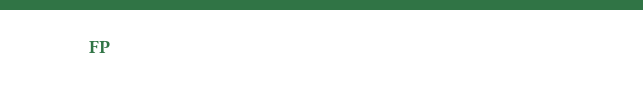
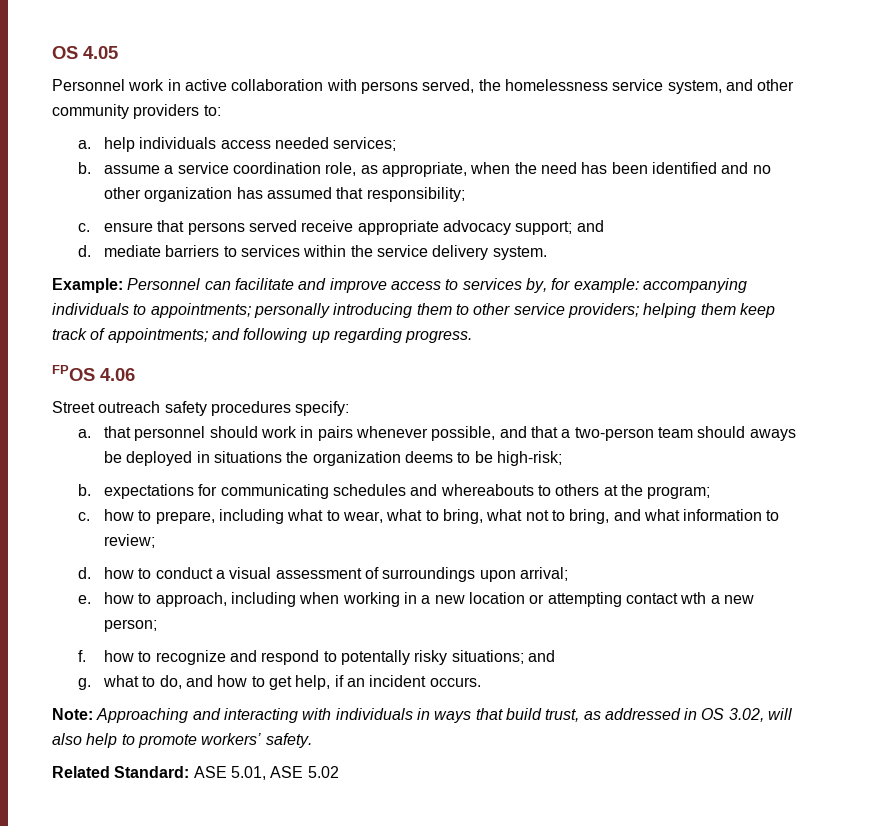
- FP
+ OS 4.05
+ Personnel work in active collaboration with persons served, the homelessness service system, and other community providers to:
+ a. help individuals access needed services;
+ b. assume a service coordination role, as appropriate, when the need has been identified and no other organization has assumed that responsibility;
+ c. ensure that persons served receive appropriate advocacy support; and
+ d. mediate barriers to services within the service delivery system.
+ Example: Personnel can facilitate and improve access to services by, for example: accompanying individuals to appointments; personally introducing them to other service providers; helping them keep track of appointments; and following up regarding progress.
+ FPOS 4.06
+ Street outreach safety procedures specify:
+ a. that personnel should work in pairs whenever possible, and that a two-person team should aways be deployed in situations the organization deems to be high-risk;
+ b. expectations for communicating schedules and whereabouts to others at the program;
+ c. how to prepare, including what to wear, what to bring, what not to bring, and what information to review;
+ d. how to conduct a visual assessment of surroundings upon arrival;
+ e. how to approach, including when working in a new location or attempting contact wth a new person;
+ f. how to recognize and respond to potentally risky situations; and
+ g. what to do, and how to get help, if an incident occurs.
+ Note: Approaching and interacting with individuals in ways that build trust, as addressed in OS 3.02, will also help to promote workers’ safety.
+ Related Standard: ASE 5.01, ASE 5.02

